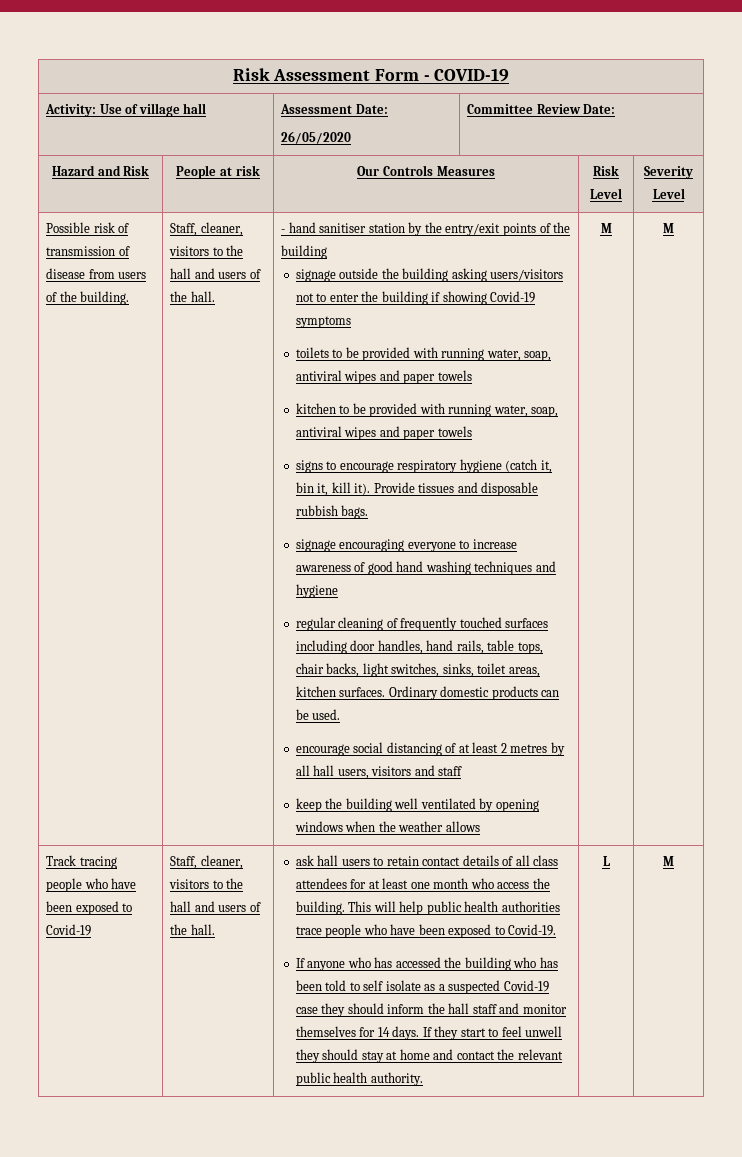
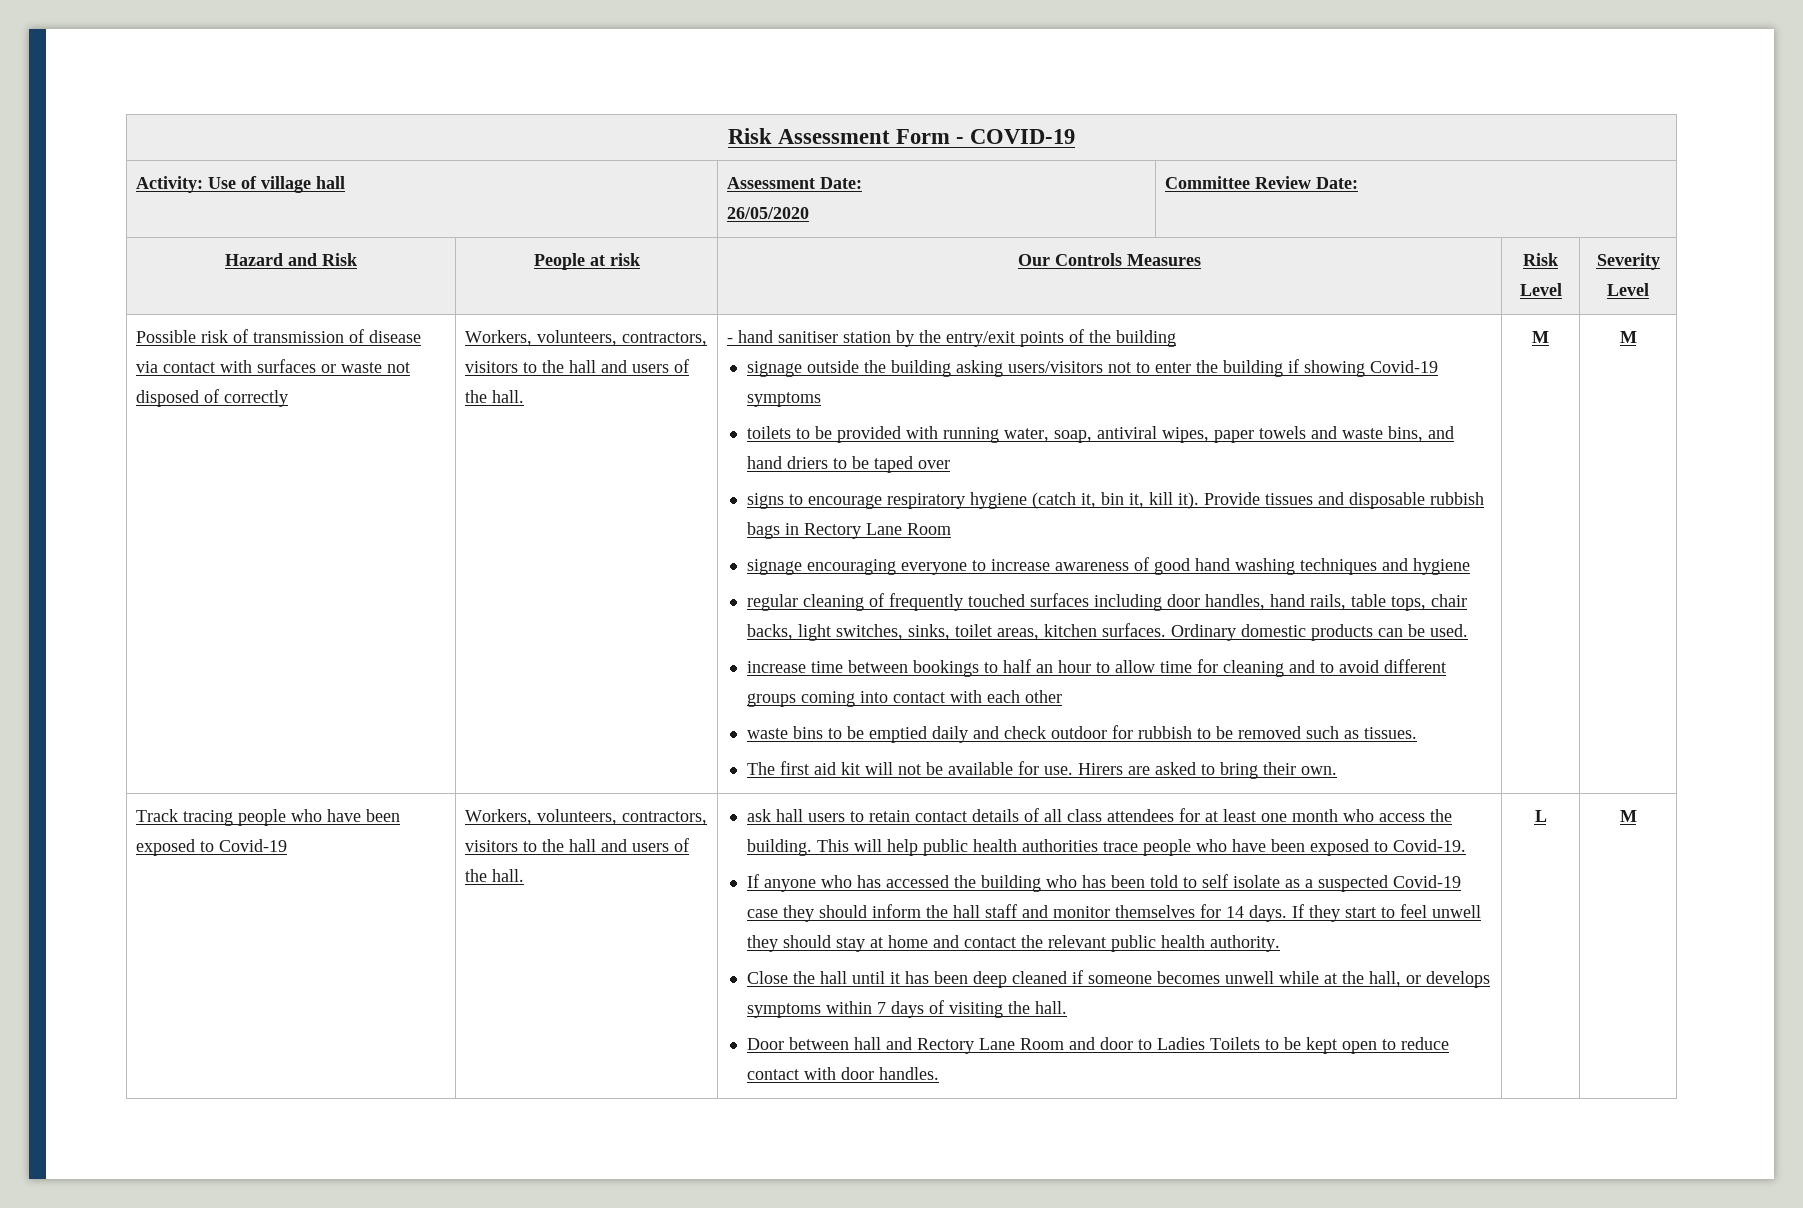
- Possible risk of transmission of disease from users of the building. | Staff, cleaner, visitors to the hall and users of the hall.
+ Possible risk of transmission of disease via contact with surfaces or waste not disposed of correctly | Workers, volunteers, contractors, visitors to the hall and users of the hall.
- toilets to be provided with running water, soap, antiviral wipes and paper towels
- kitchen to be provided with running water, soap, antiviral wipes and paper towels
+ toilets to be provided with running water, soap, antiviral wipes, paper towels and waste bins, and hand driers to be taped over
- Provide tissues and disposable rubbish bags.
+ Provide tissues and disposable rubbish bags in Rectory Lane Room
- encourage social distancing of at least 2 metres by all hall users, visitors and staff
- keep the building well ventilated by opening windows when the weather allows
+ increase time between bookings to half an hour to allow time for cleaning and to avoid different groups coming into contact with each other
+ waste bins to be emptied daily and check outdoor for rubbish to be removed such as tissues.
+ The first aid kit will not be available for use. Hirers are asked to bring their own.
- Track tracing people who have been exposed to Covid-19 | Staff, cleaner, visitors to the hall and users of the hall.
+ Track tracing people who have been exposed to Covid-19 | Workers, volunteers, contractors, visitors to the hall and users of the hall.
+ Close the hall until it has been deep cleaned if someone becomes unwell while at the hall, or develops symptoms within 7 days of visiting the hall.
+ Door between hall and Rectory Lane Room and door to Ladies Toilets to be kept open to reduce contact with door handles.

